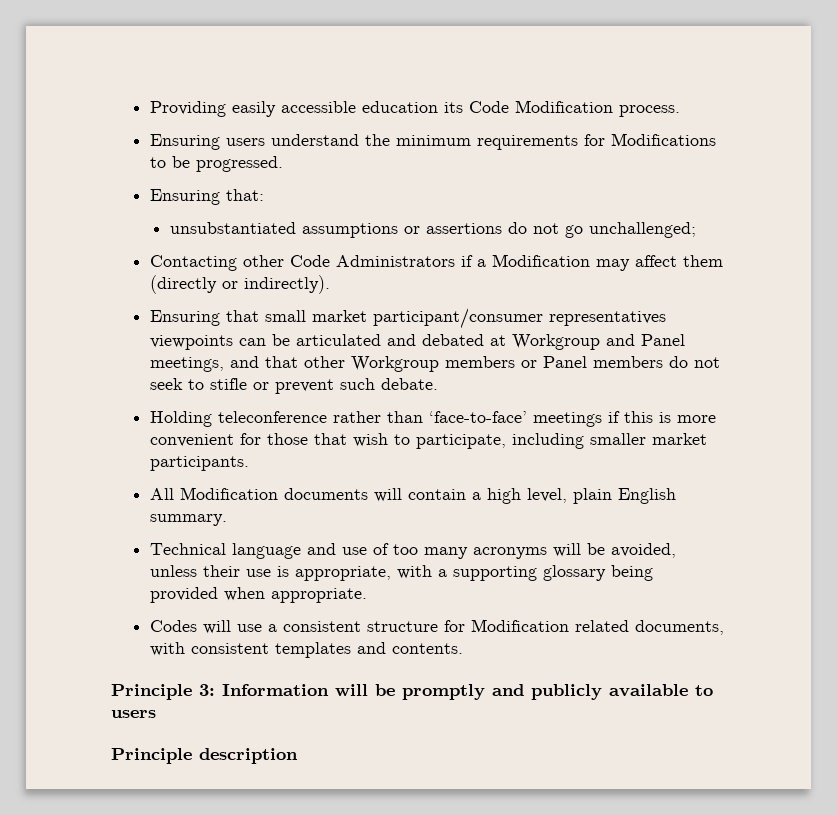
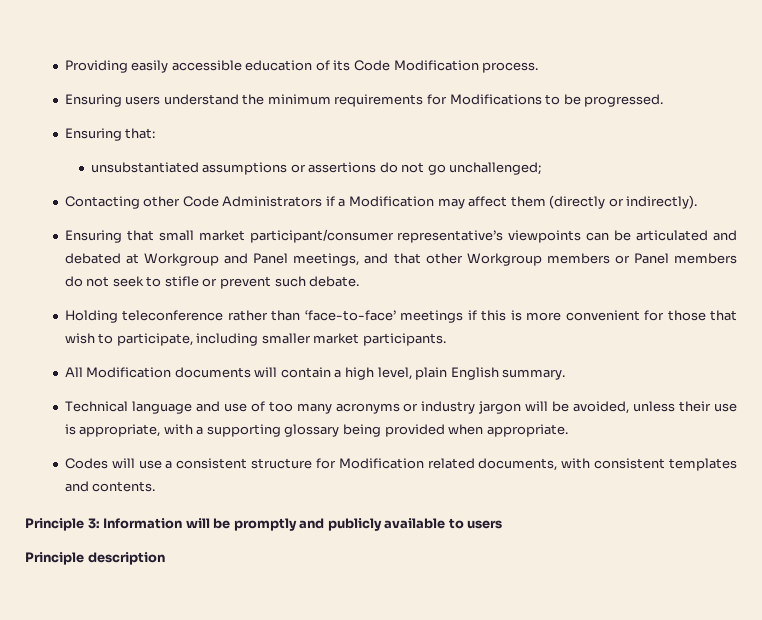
- Providing easily accessible education its Code Modification process.
+ Providing easily accessible education of its Code Modification process.
- Ensuring that small market participant/consumer representatives viewpoints can be articulated and debated at Workgroup and Panel meetings, and that other Workgroup members or Panel members do not seek to stifle or prevent such debate.
+ Ensuring that small market participant/consumer representative’s viewpoints can be articulated and debated at Workgroup and Panel meetings, and that other Workgroup members or Panel members do not seek to stifle or prevent such debate.
- Technical language and use of too many acronyms will be avoided, unless their use is appropriate, with a supporting glossary being provided when appropriate.
+ Technical language and use of too many acronyms or industry jargon will be avoided, unless their use is appropriate, with a supporting glossary being provided when appropriate.

